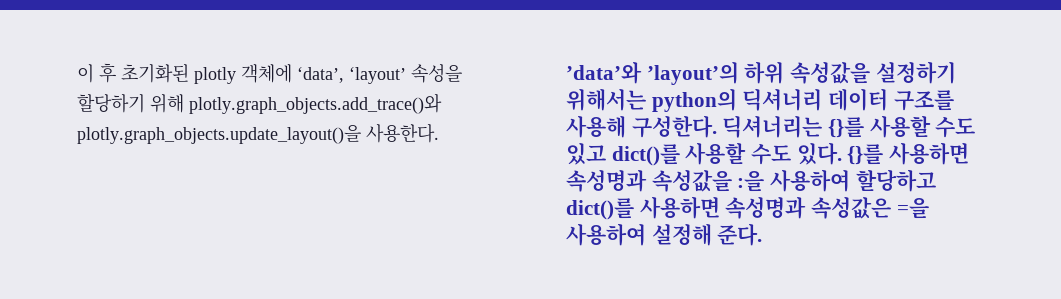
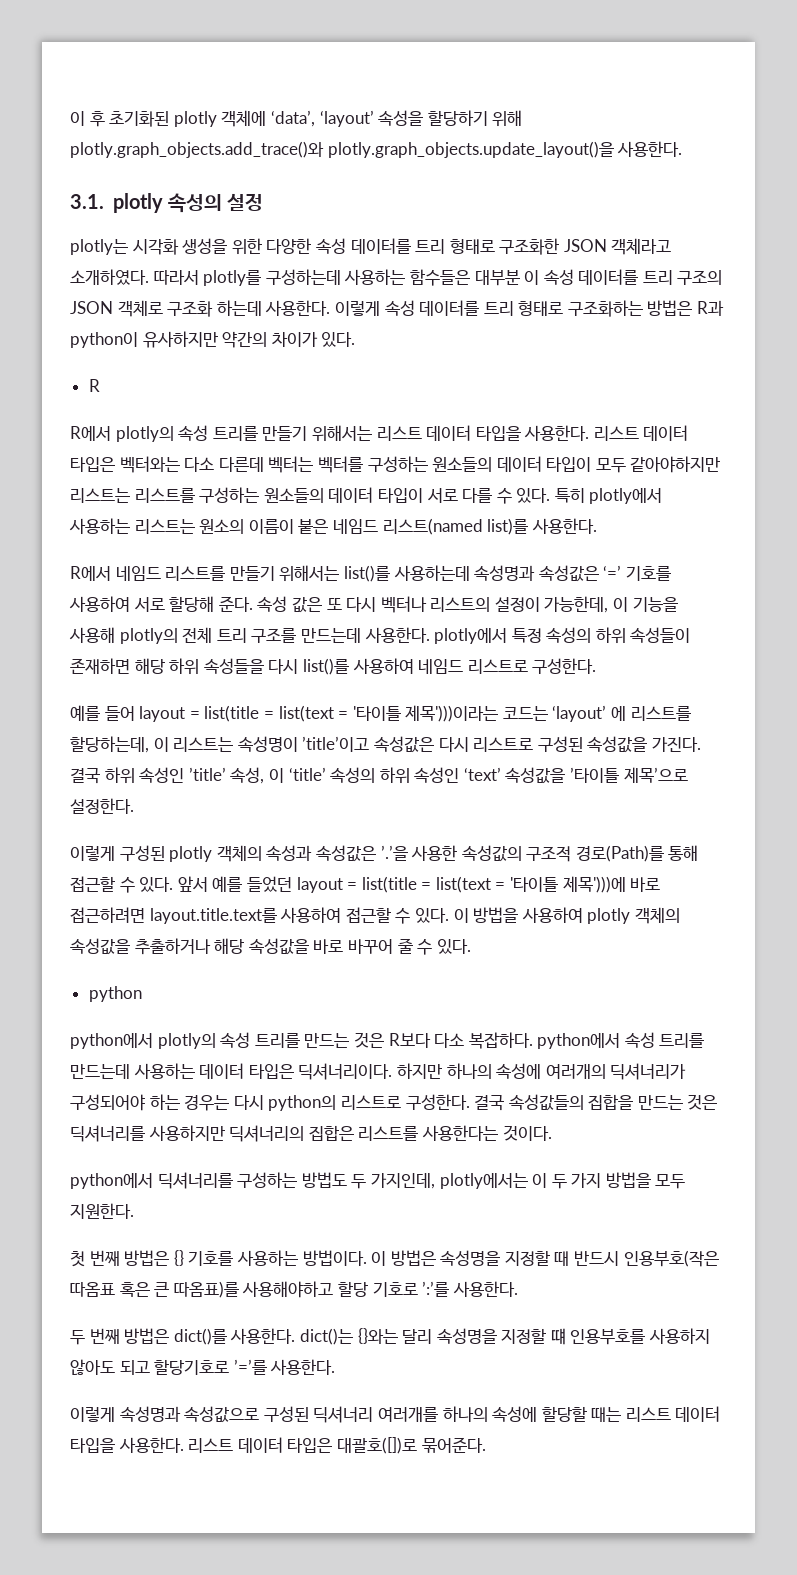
- ’data’와 ’layout’의 하위 속성값을 설정하기 위해서는 python의 딕셔너리 데이터 구조를 사용해 구성한다. 딕셔너리는 {}를 사용할 수도 있고 dict()를 사용할 수도 있다. {}를 사용하면 속성명과 속성값을 :을 사용하여 할당하고 dict()를 사용하면 속성명과 속성값은 =을 사용하여 설정해 준다.
+ 3.1. plotly 속성의 설정
+ plotly는 시각화 생성을 위한 다양한 속성 데이터를 트리 형태로 구조화한 JSON 객체라고 소개하였다. 따라서 plotly를 구성하는데 사용하는 함수들은 대부분 이 속성 데이터를 트리 구조의 JSON 객체로 구조화 하는데 사용한다. 이렇게 속성 데이터를 트리 형태로 구조화하는 방법은 R과 python이 유사하지만 약간의 차이가 있다.
+ R
+ R에서 plotly의 속성 트리를 만들기 위해서는 리스트 데이터 타입을 사용한다. 리스트 데이터 타입은 벡터와는 다소 다른데 벡터는 벡터를 구성하는 원소들의 데이터 타입이 모두 같아야하지만 리스트는 리스트를 구성하는 원소들의 데이터 타입이 서로 다를 수 있다. 특히 plotly에서 사용하는 리스트는 원소의 이름이 붙은 네임드 리스트(named list)를 사용한다.
+ R에서 네임드 리스트를 만들기 위해서는 list()를 사용하는데 속성명과 속성값은 ‘=’ 기호를 사용하여 서로 할당해 준다. 속성 값은 또 다시 벡터나 리스트의 설정이 가능한데, 이 기능을 사용해 plotly의 전체 트리 구조를 만드는데 사용한다. plotly에서 특정 속성의 하위 속성들이 존재하면 해당 하위 속성들을 다시 list()를 사용하여 네임드 리스트로 구성한다.
+ 예를 들어 layout = list(title = list(text = '타이틀 제목')))이라는 코드는 ‘layout’ 에 리스트를 할당하는데, 이 리스트는 속성명이 ’title’이고 속성값은 다시 리스트로 구성된 속성값을 가진다. 결국 하위 속성인 ’title’ 속성, 이 ‘title’ 속성의 하위 속성인 ‘text’ 속성값을 ’타이틀 제목’으로 설정한다.
+ 이렇게 구성된 plotly 객체의 속성과 속성값은 ’.’을 사용한 속성값의 구조적 경로(Path)를 통해 접근할 수 있다. 앞서 예를 들었던 layout = list(title = list(text = '타이틀 제목')))에 바로 접근하려면 layout.title.text를 사용하여 접근할 수 있다. 이 방법을 사용하여 plotly 객체의 속성값을 추출하거나 해당 속성값을 바로 바꾸어 줄 수 있다.
+ python
+ python에서 plotly의 속성 트리를 만드는 것은 R보다 다소 복잡하다. python에서 속성 트리를 만드는데 사용하는 데이터 타입은 딕셔너리이다. 하지만 하나의 속성에 여러개의 딕셔너리가 구성되어야 하는 경우는 다시 python의 리스트로 구성한다. 결국 속성값들의 집합을 만드는 것은 딕셔너리를 사용하지만 딕셔너리의 집합은 리스트를 사용한다는 것이다.
+ python에서 딕셔너리를 구성하는 방법도 두 가지인데, plotly에서는 이 두 가지 방법을 모두 지원한다.
+ 첫 번째 방법은 {} 기호를 사용하는 방법이다. 이 방법은 속성명을 지정할 때 반드시 인용부호(작은 따옴표 혹은 큰 따옴표)를 사용해야하고 할당 기호로 ’:’를 사용한다.
+ 두 번째 방법은 dict()를 사용한다. dict()는 {}와는 달리 속성명을 지정할 떄 인용부호를 사용하지 않아도 되고 할당기호로 ’=’를 사용한다.
+ 이렇게 속성명과 속성값으로 구성된 딕셔너리 여러개를 하나의 속성에 할당할 때는 리스트 데이터 타입을 사용한다. 리스트 데이터 타입은 대괄호([])로 묶어준다.

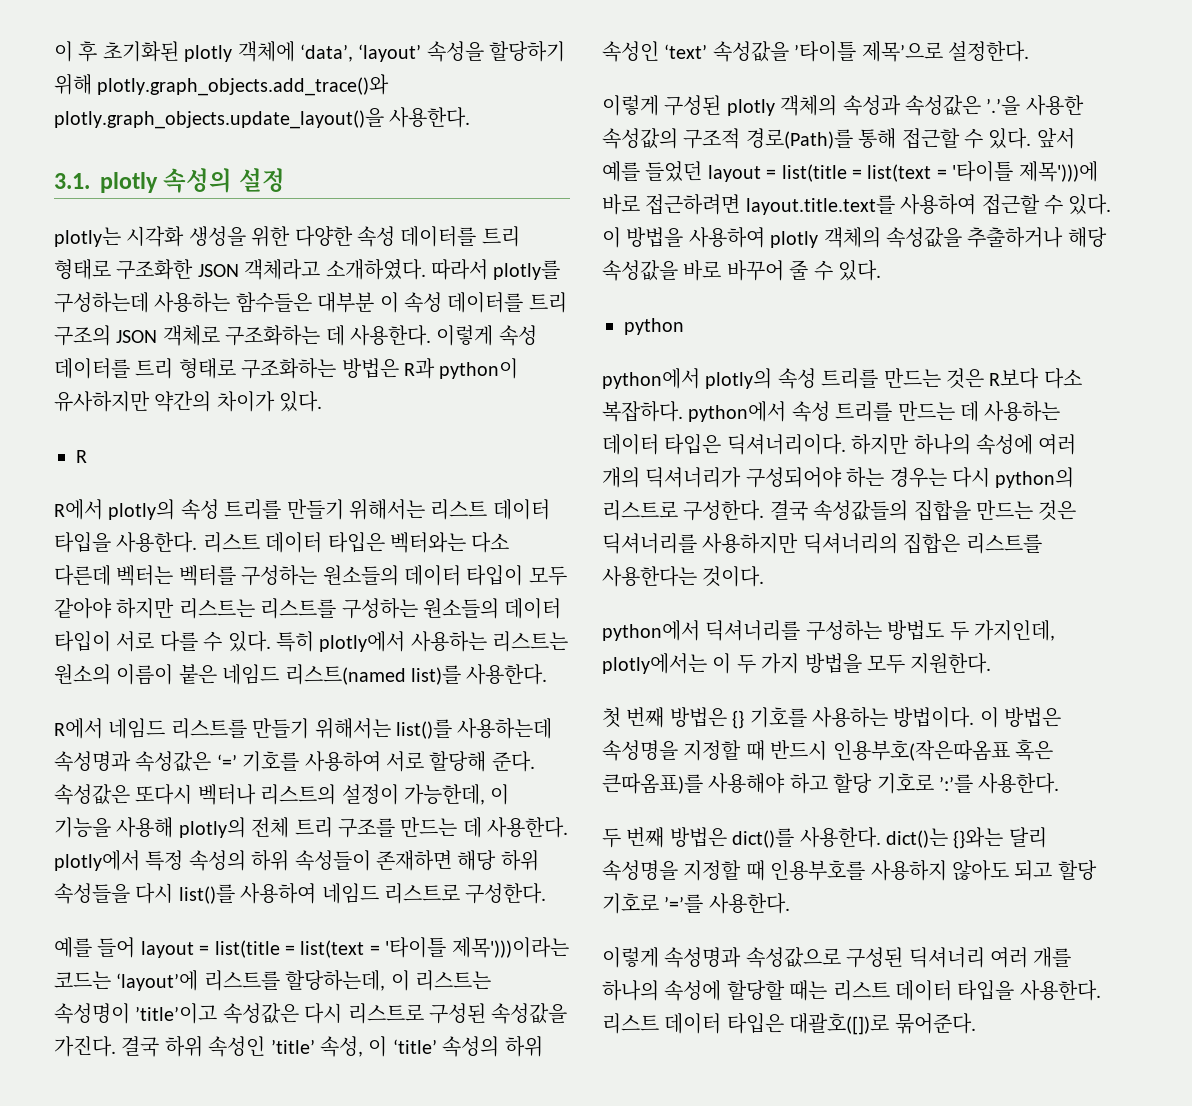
- 따라서 plotly를 구성하는데 사용하는 함수들은 대부분 이 속성 데이터를 트리 구조의 JSON 객체로 구조화 하는데 사용한다.
+ 따라서 plotly를 구성하는데 사용하는 함수들은 대부분 이 속성 데이터를 트리 구조의 JSON 객체로 구조화하는 데 사용한다.
- 리스트 데이터 타입은 벡터와는 다소 다른데 벡터는 벡터를 구성하는 원소들의 데이터 타입이 모두 같아야하지만 리스트는 리스트를 구성하는 원소들의 데이터 타입이 서로 다를 수 있다.
+ 리스트 데이터 타입은 벡터와는 다소 다른데 벡터는 벡터를 구성하는 원소들의 데이터 타입이 모두 같아야 하지만 리스트는 리스트를 구성하는 원소들의 데이터 타입이 서로 다를 수 있다.
- 속성 값은 또 다시 벡터나 리스트의 설정이 가능한데, 이 기능을 사용해 plotly의 전체 트리 구조를 만드는데 사용한다. plotly에서 특정 속성의 하위 속성들이 존재하면 해당 하위 속성들을 다시 list()를 사용하여 네임드 리스트로 구성한다.
+ 속성값은 또다시 벡터나 리스트의 설정이 가능한데, 이 기능을 사용해 plotly의 전체 트리 구조를 만드는 데 사용한다. plotly에서 특정 속성의 하위 속성들이 존재하면 해당 하위 속성들을 다시 list()를 사용하여 네임드 리스트로 구성한다.
- 예를 들어 layout = list(title = list(text = '타이틀 제목')))이라는 코드는 ‘layout’ 에 리스트를 할당하는데, 이 리스트는 속성명이 ’title’이고 속성값은 다시 리스트로 구성된 속성값을 가진다.
+ 예를 들어 layout = list(title = list(text = '타이틀 제목')))이라는 코드는 ‘layout’에 리스트를 할당하는데, 이 리스트는 속성명이 ’title’이고 속성값은 다시 리스트로 구성된 속성값을 가진다.
- python에서 plotly의 속성 트리를 만드는 것은 R보다 다소 복잡하다. python에서 속성 트리를 만드는데 사용하는 데이터 타입은 딕셔너리이다.
+ python에서 plotly의 속성 트리를 만드는 것은 R보다 다소 복잡하다. python에서 속성 트리를 만드는 데 사용하는 데이터 타입은 딕셔너리이다.
- 하지만 하나의 속성에 여러개의 딕셔너리가 구성되어야 하는 경우는 다시 python의 리스트로 구성한다.
+ 하지만 하나의 속성에 여러 개의 딕셔너리가 구성되어야 하는 경우는 다시 python의 리스트로 구성한다.
- 이 방법은 속성명을 지정할 때 반드시 인용부호(작은 따옴표 혹은 큰 따옴표)를 사용해야하고 할당 기호로 ’:’를 사용한다.
+ 이 방법은 속성명을 지정할 때 반드시 인용부호(작은따옴표 혹은 큰따옴표)를 사용해야 하고 할당 기호로 ’:’를 사용한다.
- 두 번째 방법은 dict()를 사용한다. dict()는 {}와는 달리 속성명을 지정할 떄 인용부호를 사용하지 않아도 되고 할당기호로 ’=’를 사용한다.
+ 두 번째 방법은 dict()를 사용한다. dict()는 {}와는 달리 속성명을 지정할 때 인용부호를 사용하지 않아도 되고 할당 기호로 ’=’를 사용한다.
- 이렇게 속성명과 속성값으로 구성된 딕셔너리 여러개를 하나의 속성에 할당할 때는 리스트 데이터 타입을 사용한다.
+ 이렇게 속성명과 속성값으로 구성된 딕셔너리 여러 개를 하나의 속성에 할당할 때는 리스트 데이터 타입을 사용한다.

